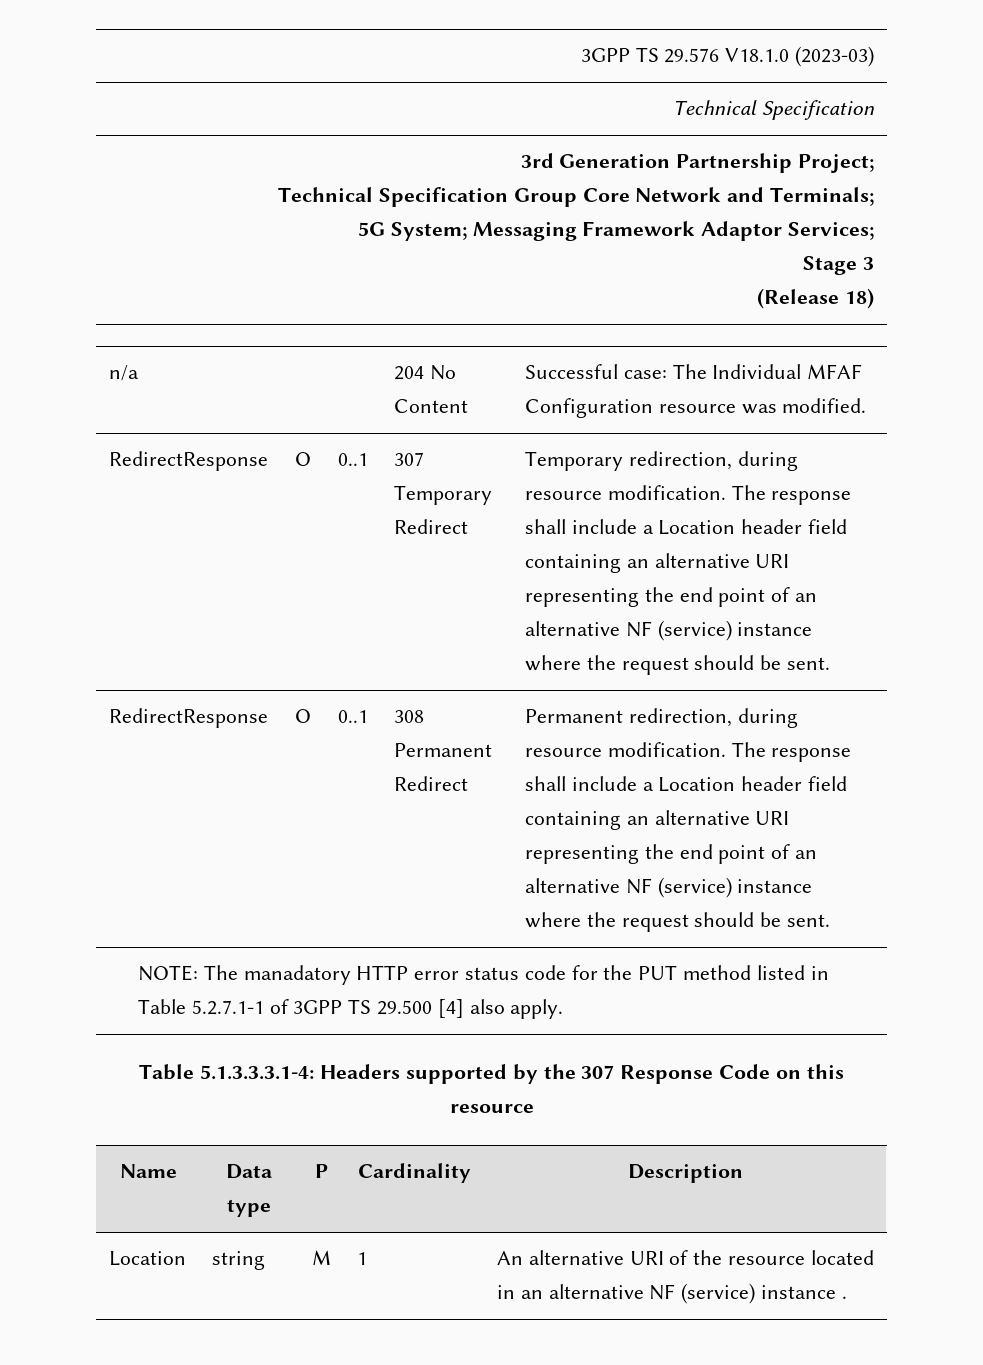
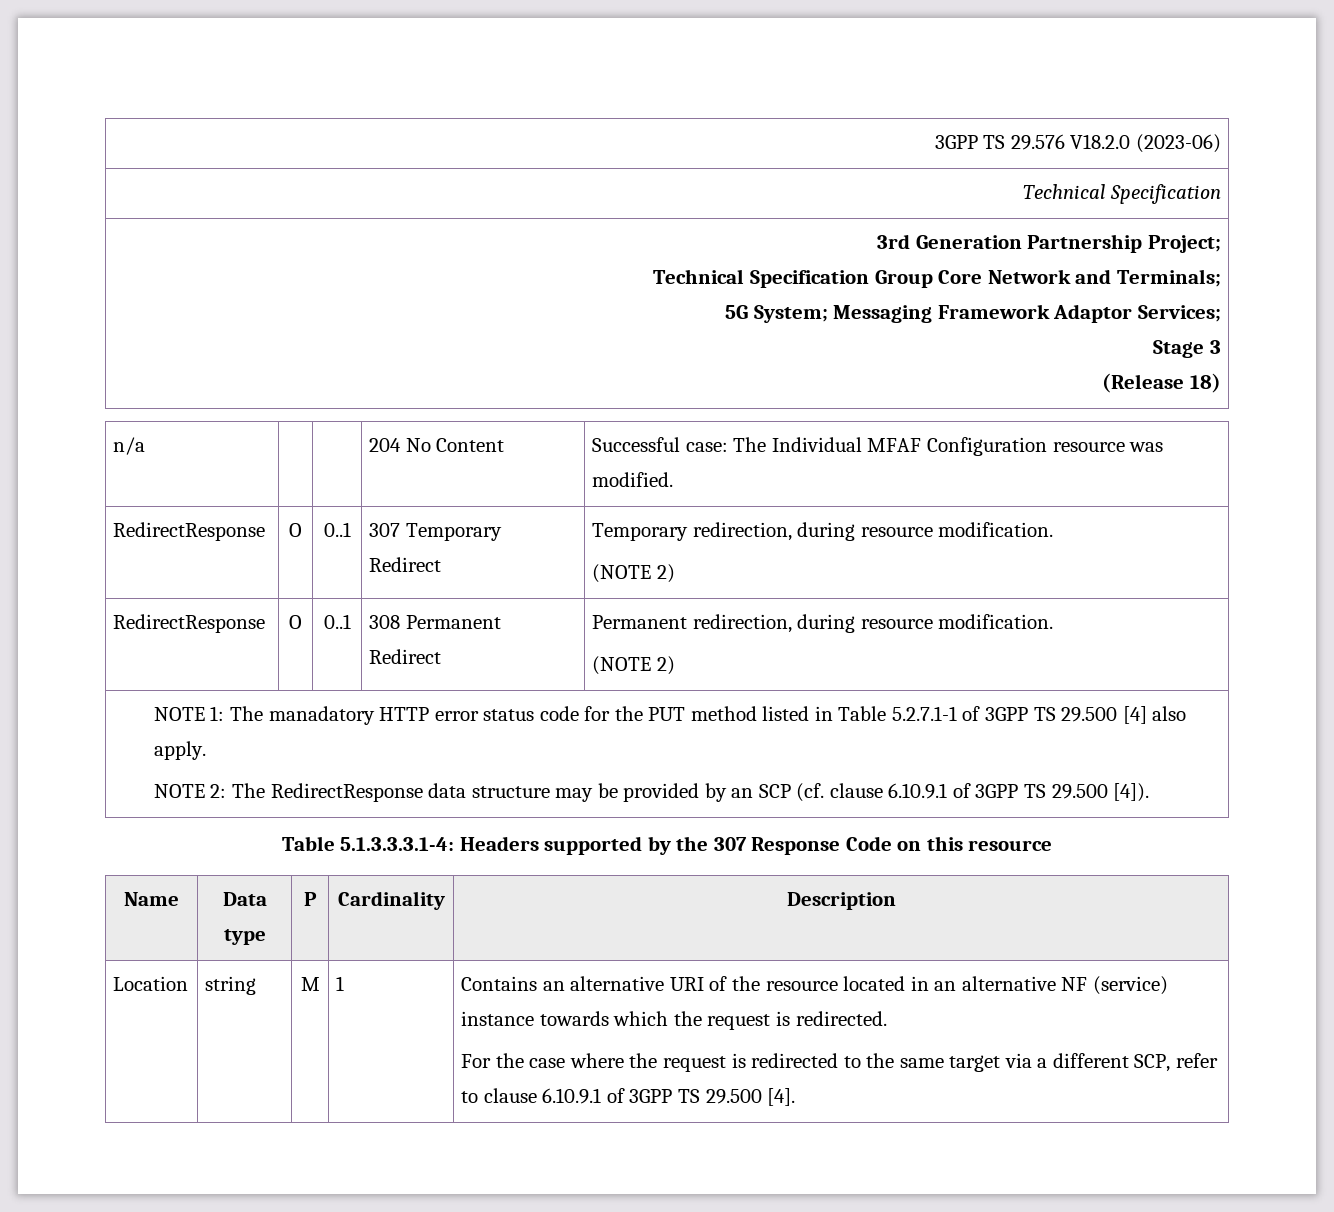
- 3GPP TS 29.576 V18.1.0 (2023-03)
+ 3GPP TS 29.576 V18.2.0 (2023-06)
- RedirectResponse | O | 0..1 | 307 Temporary Redirect | Temporary redirection, during resource modification. The response shall include a Location header field containing an alternative URI representing the end point of an alternative NF (service) instance where the request should be sent.
+ RedirectResponse | O | 0..1 | 307 Temporary Redirect | Temporary redirection, during resource modification.
+ (NOTE 2)
- RedirectResponse | O | 0..1 | 308 Permanent Redirect | Permanent redirection, during resource modification. The response shall include a Location header field containing an alternative URI representing the end point of an alternative NF (service) instance where the request should be sent.
- NOTE: The manadatory HTTP error status code for the PUT method listed in Table 5.2.7.1-1 of 3GPP TS 29.500 [4] also apply.
+ RedirectResponse | O | 0..1 | 308 Permanent Redirect | Permanent redirection, during resource modification.
+ (NOTE 2)
+ NOTE 1: The manadatory HTTP error status code for the PUT method listed in Table 5.2.7.1-1 of 3GPP TS 29.500 [4] also apply.
+ NOTE 2: The RedirectResponse data structure may be provided by an SCP (cf. clause 6.10.9.1 of 3GPP TS 29.500 [4]).
- An alternative URI of the resource located in an alternative NF (service) instance .
+ Contains an alternative URI of the resource located in an alternative NF (service) instance towards which the request is redirected.
+ For the case where the request is redirected to the same target via a different SCP, refer to clause 6.10.9.1 of 3GPP TS 29.500 [4].

